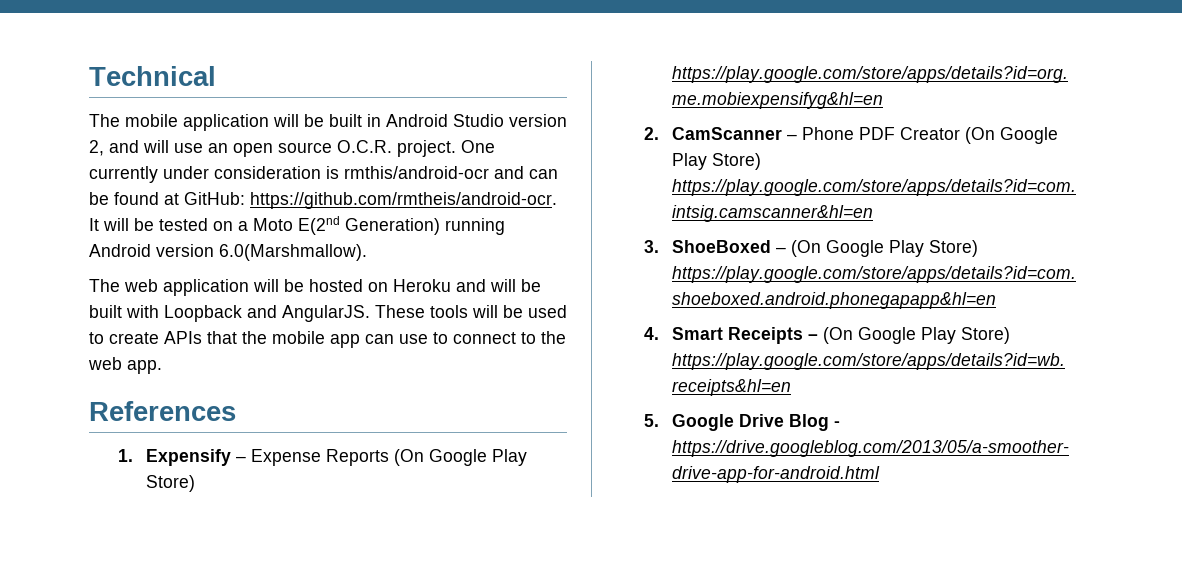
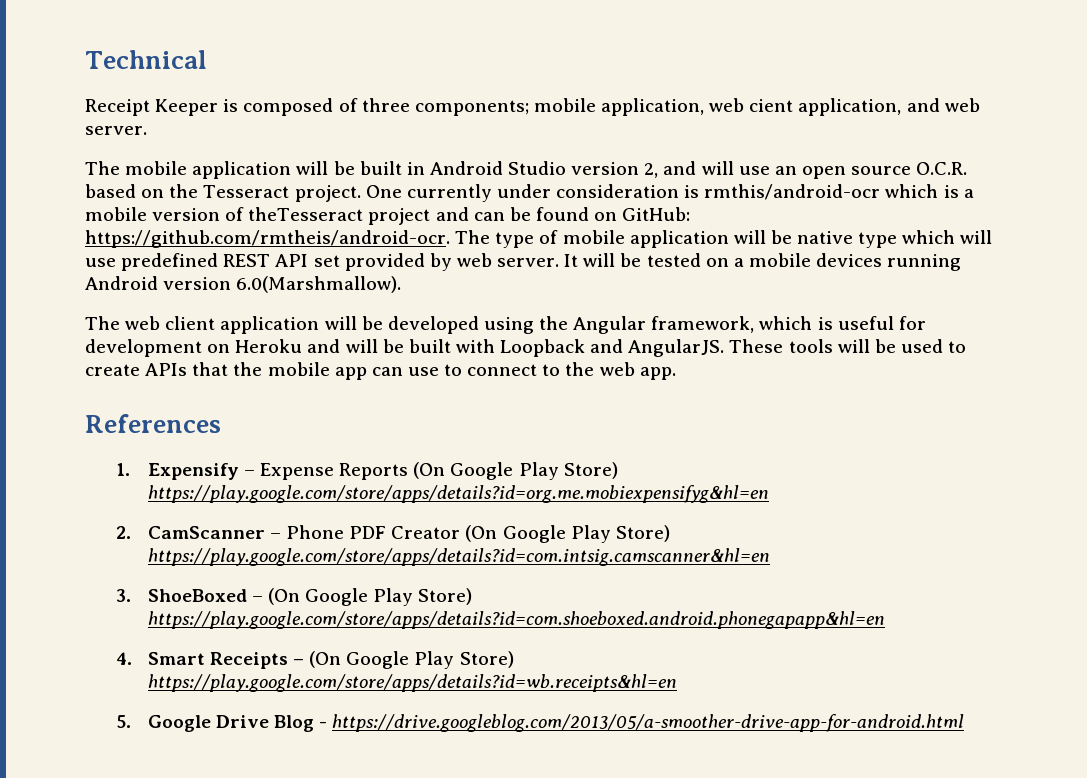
+ Receipt Keeper is composed of three components; mobile application, web cient application, and web server.
- The mobile application will be built in Android Studio version 2, and will use an open source O.C.R. project.
+ The mobile application will be built in Android Studio version 2, and will use an open source O.C.R. based on the Tesseract project.
- One currently under consideration is rmthis/android-ocr and can be found at GitHub: https://github.com/rmtheis/android-ocr. It will be tested on a Moto E(2nd Generation) running Android version 6.0(Marshmallow).
+ One currently under consideration is rmthis/android-ocr which is a mobile version of theTesseract project and can be found on GitHub: https://github.com/rmtheis/android-ocr. The type of mobile application will be native type which will use predefined REST API set provided by web server. It will be tested on a mobile devices running Android version 6.0(Marshmallow).
- The web application will be hosted on Heroku and will be built with Loopback and AngularJS.
+ The web client application will be developed using the Angular framework, which is useful for development on Heroku and will be built with Loopback and AngularJS.

